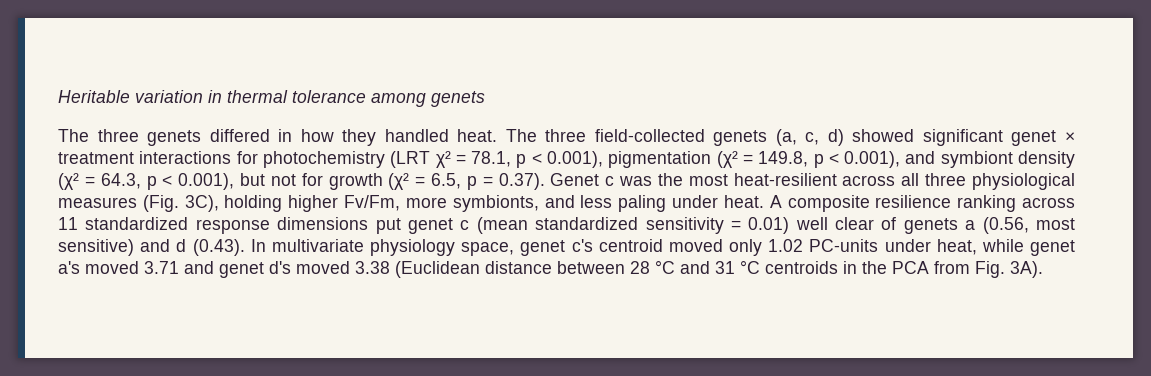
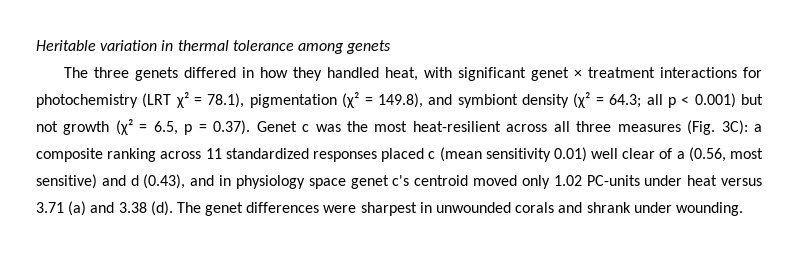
- The three genets differed in how they handled heat. The three field-collected genets (a, c, d) showed significant genet × treatment interactions for photochemistry (LRT χ² = 78.1, p < 0.001), pigmentation (χ² = 149.8, p < 0.001), and symbiont density (χ² = 64.3, p < 0.001), but not for growth (χ² = 6.5, p = 0.37). Genet c was the most heat-resilient across all three physiological measures (Fig. 3C), holding higher Fv/Fm, more symbionts, and less paling under heat. A composite resilience ranking across 11 standardized response dimensions put genet c (mean standardized sensitivity = 0.01) well clear of genets a (0.56, most sensitive) and d (0.43). In multivariate physiology space, genet c's centroid moved only 1.02 PC-units under heat, while genet a's moved 3.71 and genet d's moved 3.38 (Euclidean distance between 28 °C and 31 °C centroids in the PCA from Fig. 3A).
+ The three genets differed in how they handled heat, with significant genet × treatment interactions for photochemistry (LRT χ² = 78.1), pigmentation (χ² = 149.8), and symbiont density (χ² = 64.3; all p < 0.001) but not growth (χ² = 6.5, p = 0.37). Genet c was the most heat-resilient across all three measures (Fig. 3C): a composite ranking across 11 standardized responses placed c (mean sensitivity 0.01) well clear of a (0.56, most sensitive) and d (0.43), and in physiology space genet c's centroid moved only 1.02 PC-units under heat versus 3.71 (a) and 3.38 (d). The genet differences were sharpest in unwounded corals and shrank under wounding.

